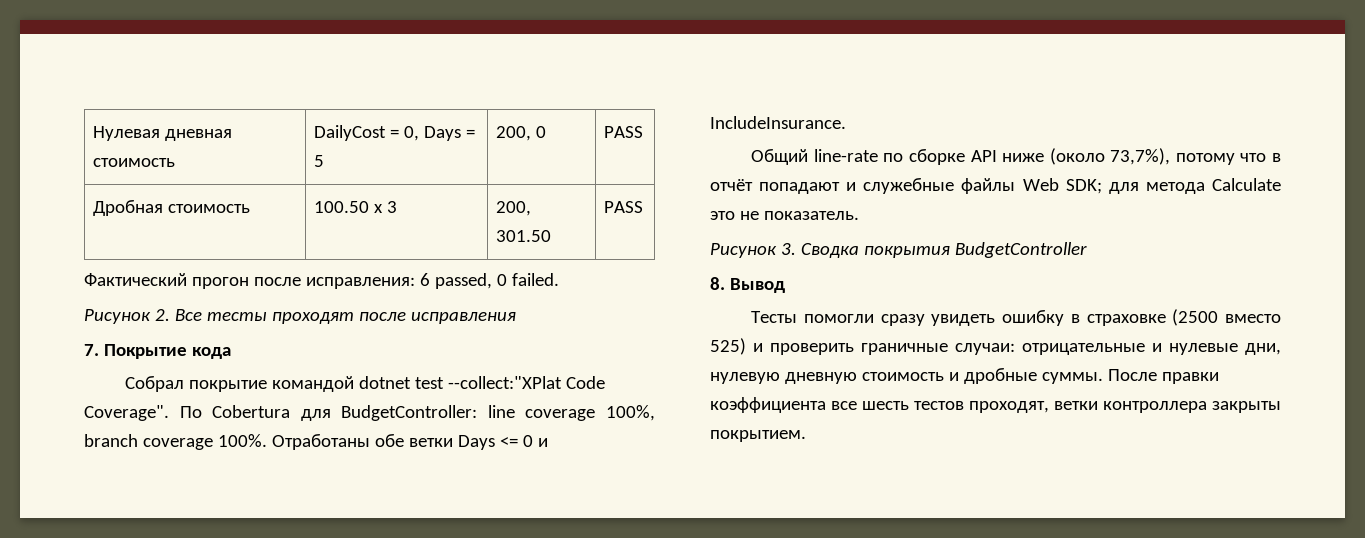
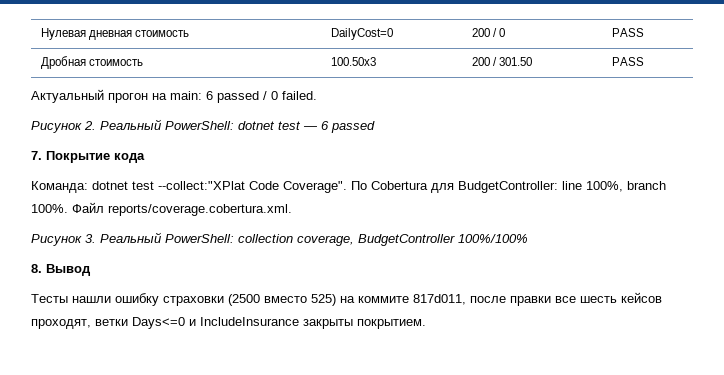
- Нулевая дневная стоимость | DailyCost = 0, Days = 5 | 200, 0 | PASS
- Дробная стоимость | 100.50 x 3 | 200, 301.50 | PASS
- Фактический прогон после исправления: 6 passed, 0 failed.
- Рисунок 2. Все тесты проходят после исправления
+ Нулевая дневная стоимость | DailyCost=0 | 200 / 0 | PASS
+ Дробная стоимость | 100.50x3 | 200 / 301.50 | PASS
+ Актуальный прогон на main: 6 passed / 0 failed.
+ Рисунок 2. Реальный PowerShell: dotnet test — 6 passed
- Собрал покрытие командой dotnet test --collect:"XPlat Code Coverage".
+ Команда: dotnet test --collect:"XPlat Code Coverage".
- По Cobertura для BudgetController: line coverage 100%, branch coverage 100%. Отработаны обе ветки Days <= 0 и IncludeInsurance.
- Общий line-rate по сборке API ниже (около 73,7%), потому что в отчёт попадают и служебные файлы Web SDK; для метода Calculate это не показатель.
- Рисунок 3. Сводка покрытия BudgetController
+ По Cobertura для BudgetController: line 100%, branch 100%. Файл reports/coverage.cobertura.xml.
+ Рисунок 3. Реальный PowerShell: collection coverage, BudgetController 100%/100%
- Тесты помогли сразу увидеть ошибку в страховке (2500 вместо 525) и проверить граничные случаи: отрицательные и нулевые дни, нулевую дневную стоимость и дробные суммы. После правки коэффициента все шесть тестов проходят, ветки контроллера закрыты покрытием.
+ Тесты нашли ошибку страховки (2500 вместо 525) на коммите 817d011, после правки все шесть кейсов проходят, ветки Days<=0 и IncludeInsurance закрыты покрытием.

